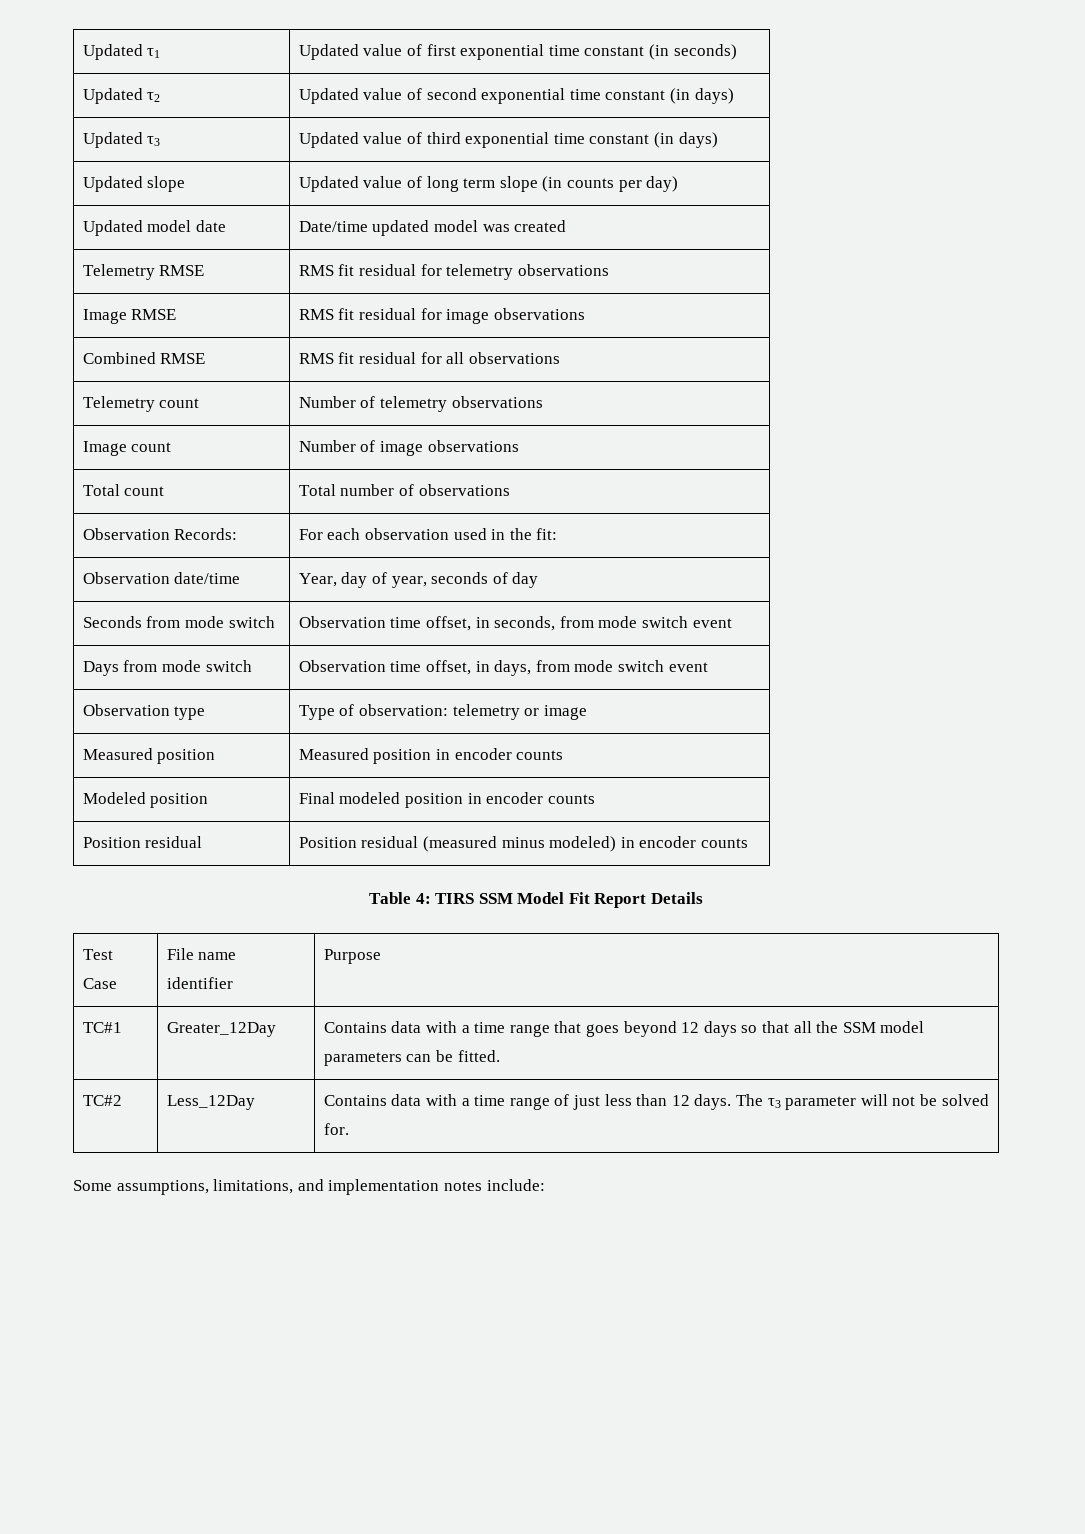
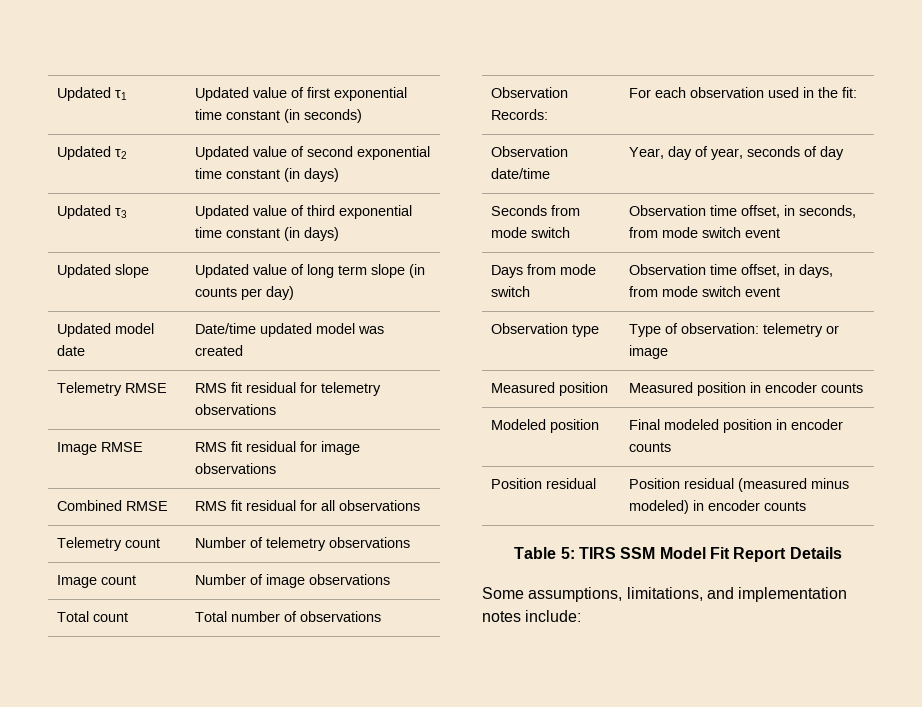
- Table 4: TIRS SSM Model Fit Report Details
+ Table 5: TIRS SSM Model Fit Report Details
- Test Case | File name identifier | Purpose
- TC#1 | Greater_12Day | Contains data with a time range that goes beyond 12 days so that all the SSM model parameters can be fitted.
- TC#2 | Less_12Day | Contains data with a time range of just less than 12 days. The τ3 parameter will not be solved for.

